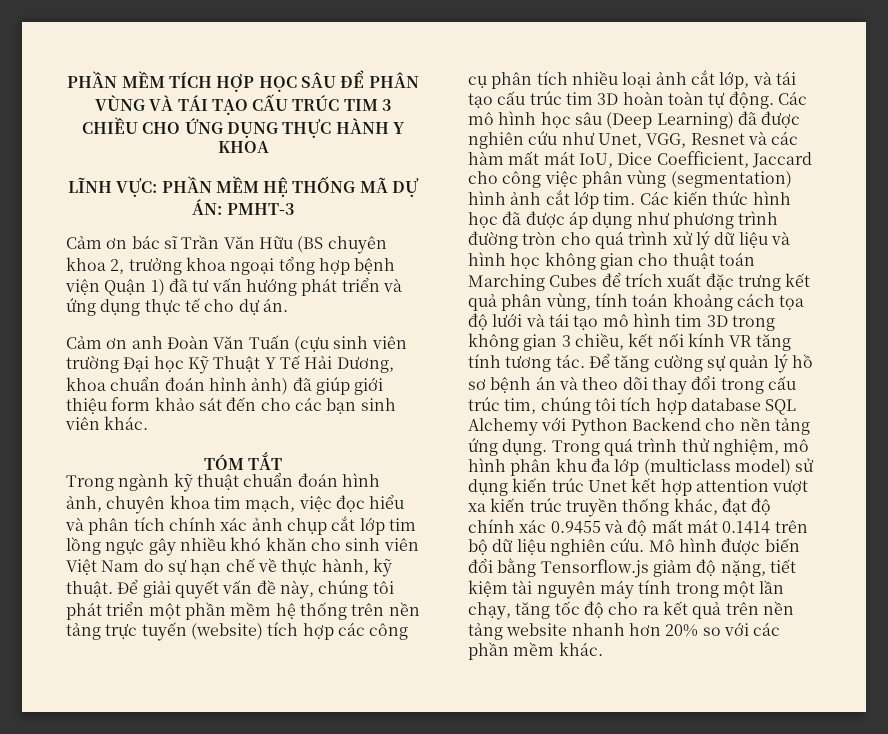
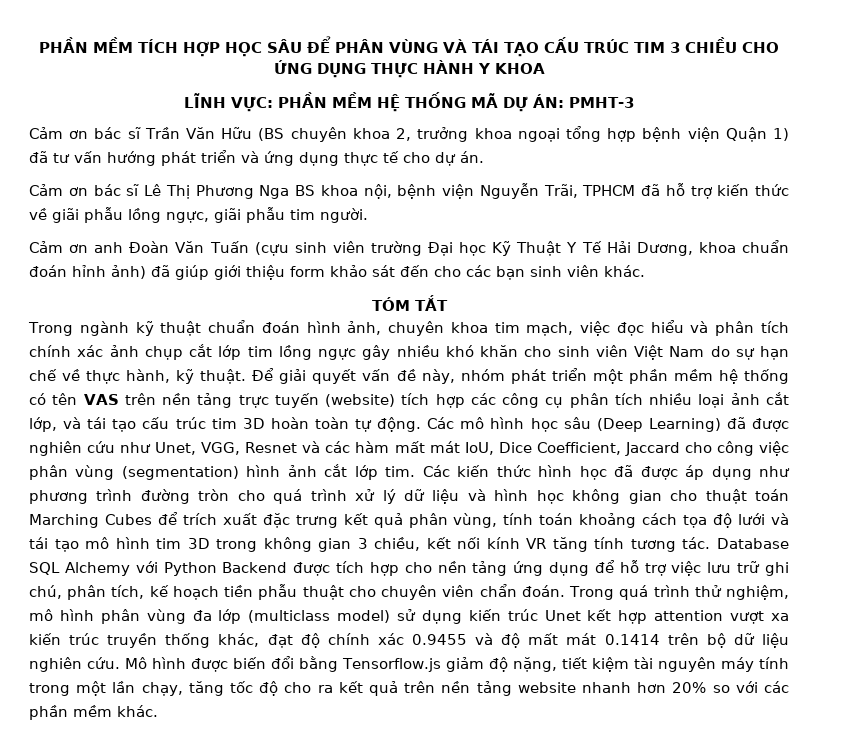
+ Cảm ơn bác sĩ Lê Thị Phương Nga BS khoa nội, bệnh viện Nguyễn Trãi, TPHCM đã hỗ trợ kiến thức về giãi phẫu lồng ngực, giãi phẫu tim người.
- Để giải quyết vấn đề này, chúng tôi phát triển một phần mềm hệ thống trên nền tảng trực tuyến (website) tích hợp các công cụ phân tích nhiều loại ảnh cắt lớp, và tái tạo cấu trúc tim 3D hoàn toàn tự động.
+ Để giải quyết vấn đề này, nhóm phát triển một phần mềm hệ thống có tên VAS trên nền tảng trực tuyến (website) tích hợp các công cụ phân tích nhiều loại ảnh cắt lớp, và tái tạo cấu trúc tim 3D hoàn toàn tự động.
- Để tăng cường sự quản lý hồ sơ bệnh án và theo dõi thay đổi trong cấu trúc tim, chúng tôi tích hợp database SQL Alchemy với Python Backend cho nền tảng ứng dụng.
+ Database SQL Alchemy với Python Backend được tích hợp cho nền tảng ứng dụng để hỗ trợ việc lưu trữ ghi chú, phân tích, kế hoạch tiền phẫu thuật cho chuyên viên chẩn đoán.
- Trong quá trình thử nghiệm, mô hình phân khu đa lớp (multiclass model) sử dụng kiến trúc Unet kết hợp attention vượt xa kiến trúc truyền thống khác, đạt độ chính xác 0.9455 và độ mất mát 0.1414 trên bộ dữ liệu nghiên cứu.
+ Trong quá trình thử nghiệm, mô hình phân vùng đa lớp (multiclass model) sử dụng kiến trúc Unet kết hợp attention vượt xa kiến trúc truyền thống khác, đạt độ chính xác 0.9455 và độ mất mát 0.1414 trên bộ dữ liệu nghiên cứu.

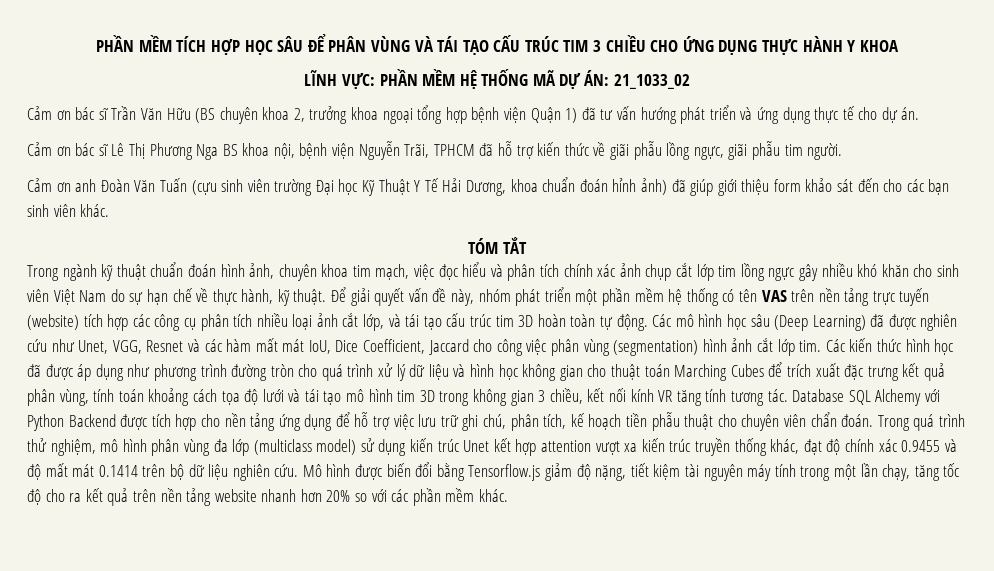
- LĨNH VỰC: PHẦN MỀM HỆ THỐNG MÃ DỰ ÁN: PMHT-3
+ LĨNH VỰC: PHẦN MỀM HỆ THỐNG MÃ DỰ ÁN: 21_1033_02

